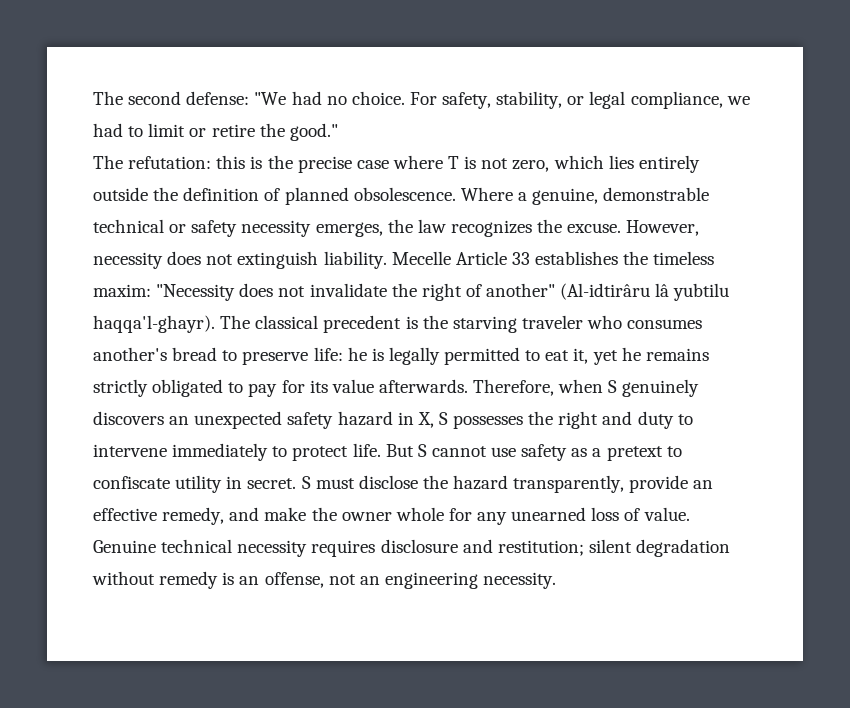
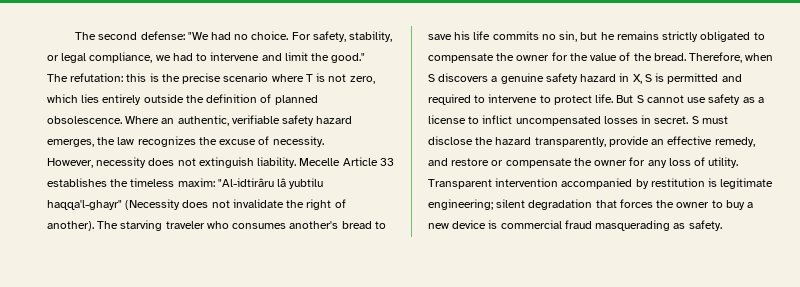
- For safety, stability, or legal compliance, we had to limit or retire the good."
+ For safety, stability, or legal compliance, we had to intervene and limit the good."
- The refutation: this is the precise case where T is not zero, which lies entirely outside the definition of planned obsolescence.
+ The refutation: this is the precise scenario where T is not zero, which lies entirely outside the definition of planned obsolescence.
- Where a genuine, demonstrable technical or safety necessity emerges, the law recognizes the excuse. However, necessity does not extinguish liability.
+ Where an authentic, verifiable safety hazard emerges, the law recognizes the excuse of necessity.
+ However, necessity does not extinguish liability.
- Mecelle Article 33 establishes the timeless maxim: "Necessity does not invalidate the right of another" (Al-idtirâru lâ yubtilu haqqa'l-ghayr). The classical precedent is the starving traveler who consumes another's bread to preserve life: he is legally permitted to eat it, yet he remains strictly obligated to pay for its value afterwards. Therefore, when S genuinely discovers an unexpected safety hazard in X, S possesses the right and duty to intervene immediately to protect life.
+ Mecelle Article 33 establishes the timeless maxim: "Al-idtirâru lâ yubtilu haqqa'l-ghayr" (Necessity does not invalidate the right of another). The starving traveler who consumes another's bread to save his life commits no sin, but he remains strictly obligated to compensate the owner for the value of the bread. Therefore, when S discovers a genuine safety hazard in X, S is permitted and required to intervene to protect life.
- But S cannot use safety as a pretext to confiscate utility in secret.
+ But S cannot use safety as a license to inflict uncompensated losses in secret.
- S must disclose the hazard transparently, provide an effective remedy, and make the owner whole for any unearned loss of value. Genuine technical necessity requires disclosure and restitution; silent degradation without remedy is an offense, not an engineering necessity.
+ S must disclose the hazard transparently, provide an effective remedy, and restore or compensate the owner for any loss of utility. Transparent intervention accompanied by restitution is legitimate engineering; silent degradation that forces the owner to buy a new device is commercial fraud masquerading as safety.

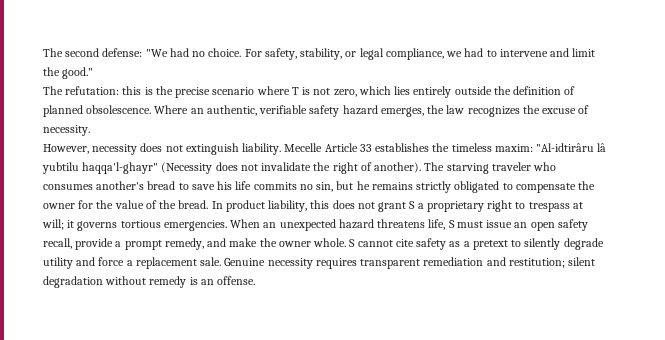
- Therefore, when S discovers a genuine safety hazard in X, S is permitted and required to intervene to protect life. But S cannot use safety as a license to inflict uncompensated losses in secret. S must disclose the hazard transparently, provide an effective remedy, and restore or compensate the owner for any loss of utility. Transparent intervention accompanied by restitution is legitimate engineering; silent degradation that forces the owner to buy a new device is commercial fraud masquerading as safety.
+ In product liability, this does not grant S a proprietary right to trespass at will; it governs tortious emergencies. When an unexpected hazard threatens life, S must issue an open safety recall, provide a prompt remedy, and make the owner whole. S cannot cite safety as a pretext to silently degrade utility and force a replacement sale. Genuine necessity requires transparent remediation and restitution; silent degradation without remedy is an offense.

